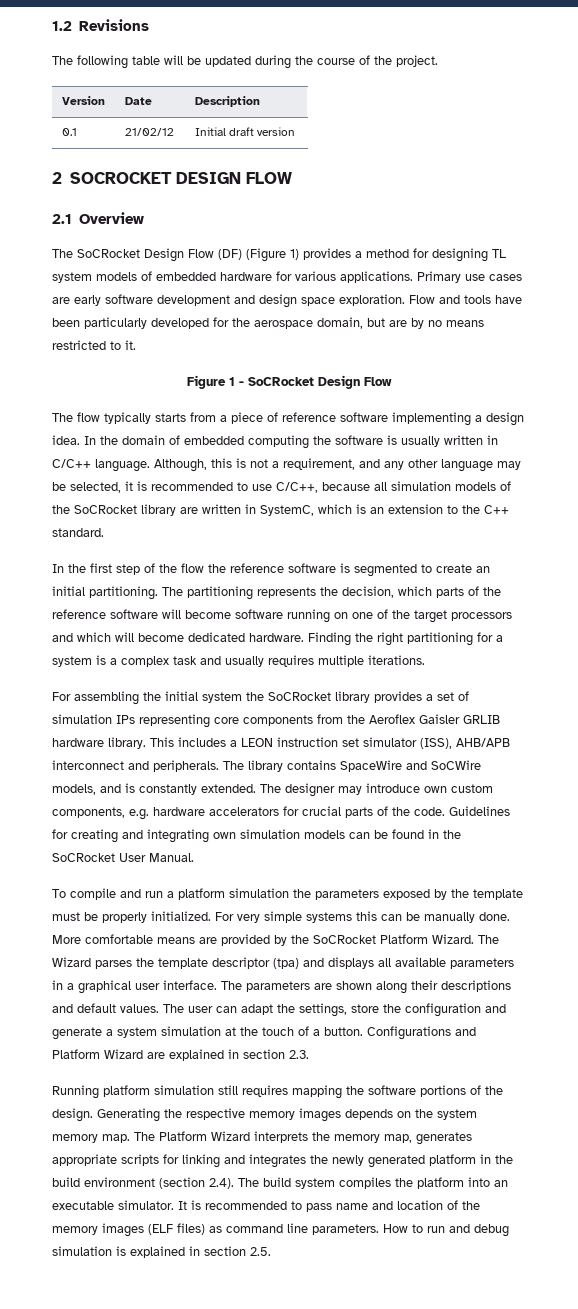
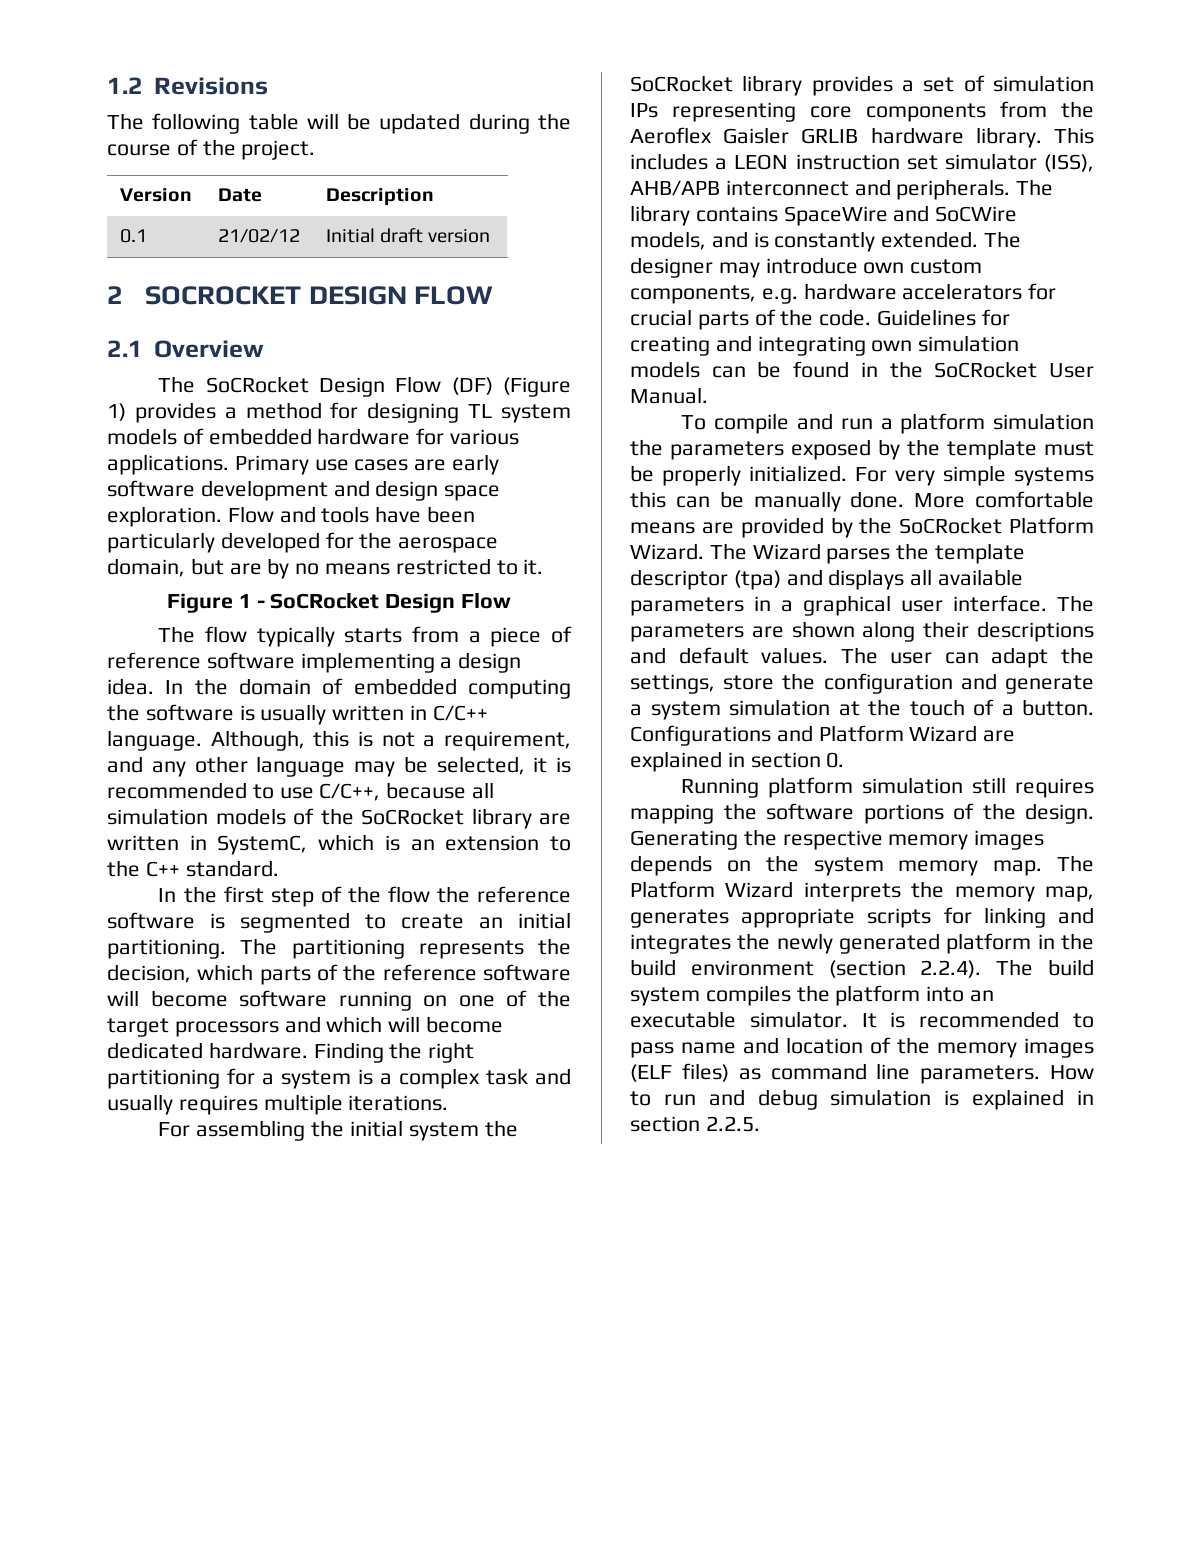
- Configurations and Platform Wizard are explained in section 2.3.
+ Configurations and Platform Wizard are explained in section 0.
- The Platform Wizard interprets the memory map, generates appropriate scripts for linking and integrates the newly generated platform in the build environment (section 2.4). The build system compiles the platform into an executable simulator.
+ The Platform Wizard interprets the memory map, generates appropriate scripts for linking and integrates the newly generated platform in the build environment (section 2.2.4). The build system compiles the platform into an executable simulator.
- How to run and debug simulation is explained in section 2.5.
+ How to run and debug simulation is explained in section 2.2.5.

